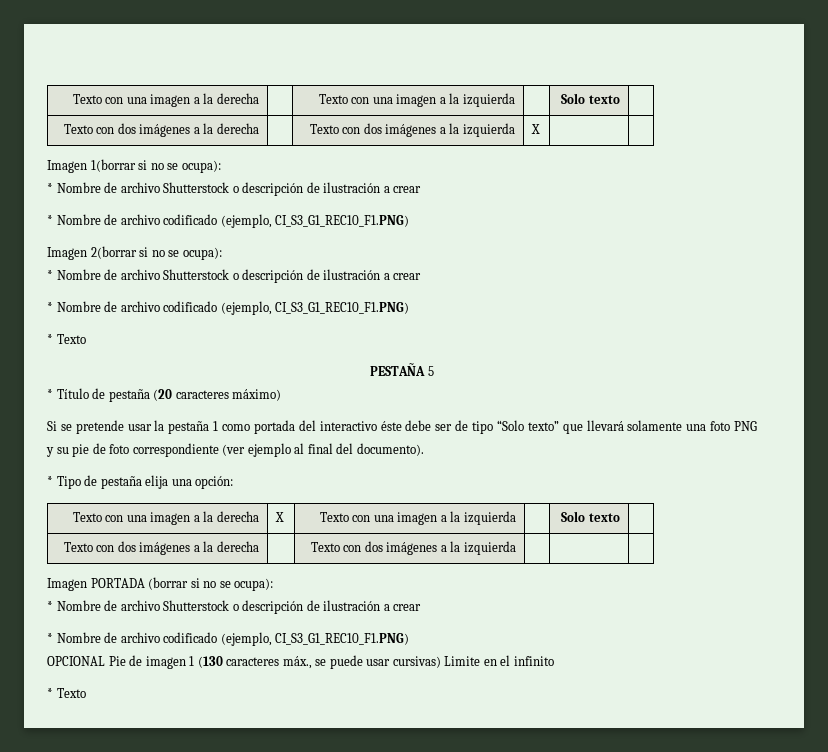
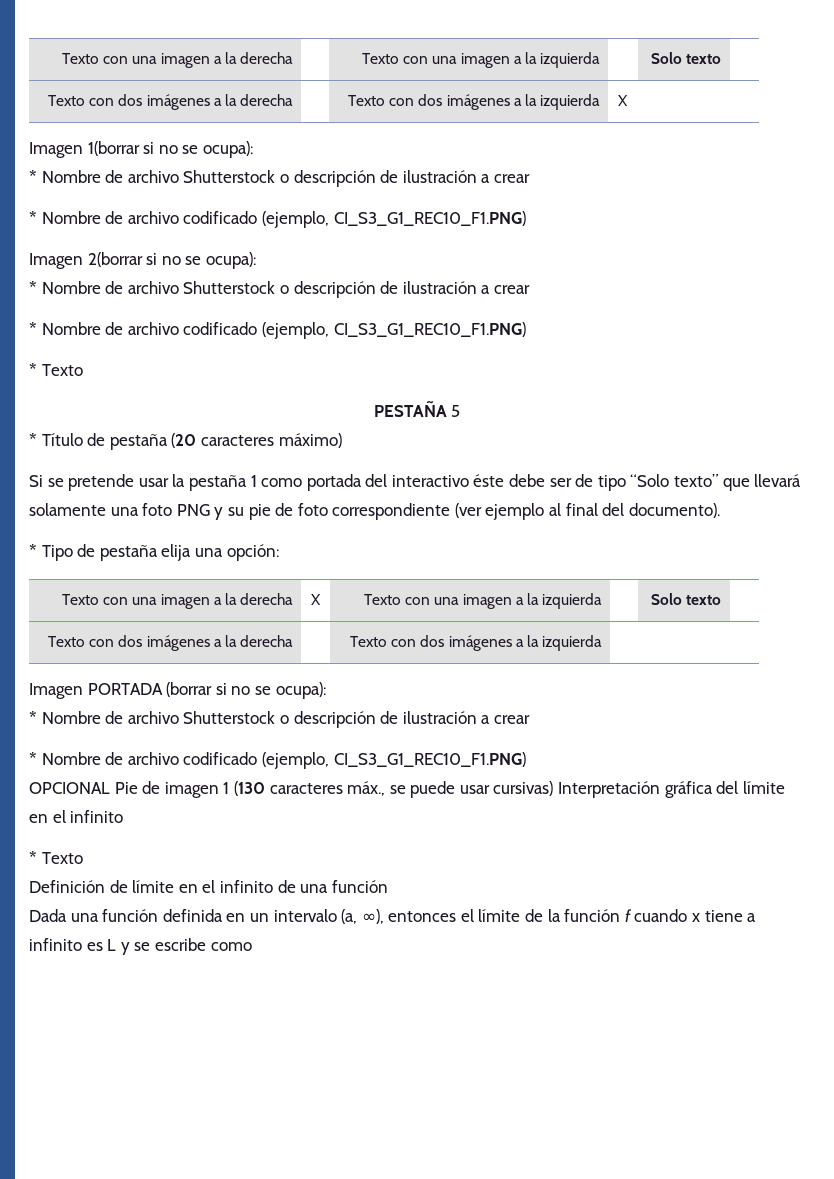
- OPCIONAL Pie de imagen 1 (130 caracteres máx., se puede usar cursivas) Limite en el infinito
+ OPCIONAL Pie de imagen 1 (130 caracteres máx., se puede usar cursivas) Interpretación gráfica del límite en el infinito
+ Definición de límite en el infinito de una función
+ Dada una función definida en un intervalo (a, ∞), entonces el límite de la función f cuando x tiene a infinito es L y se escribe como

